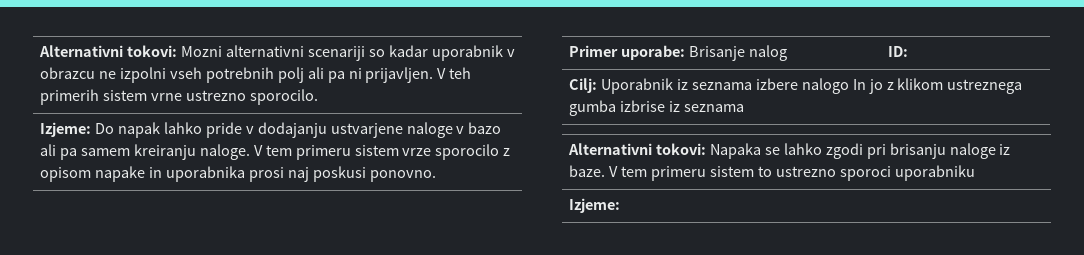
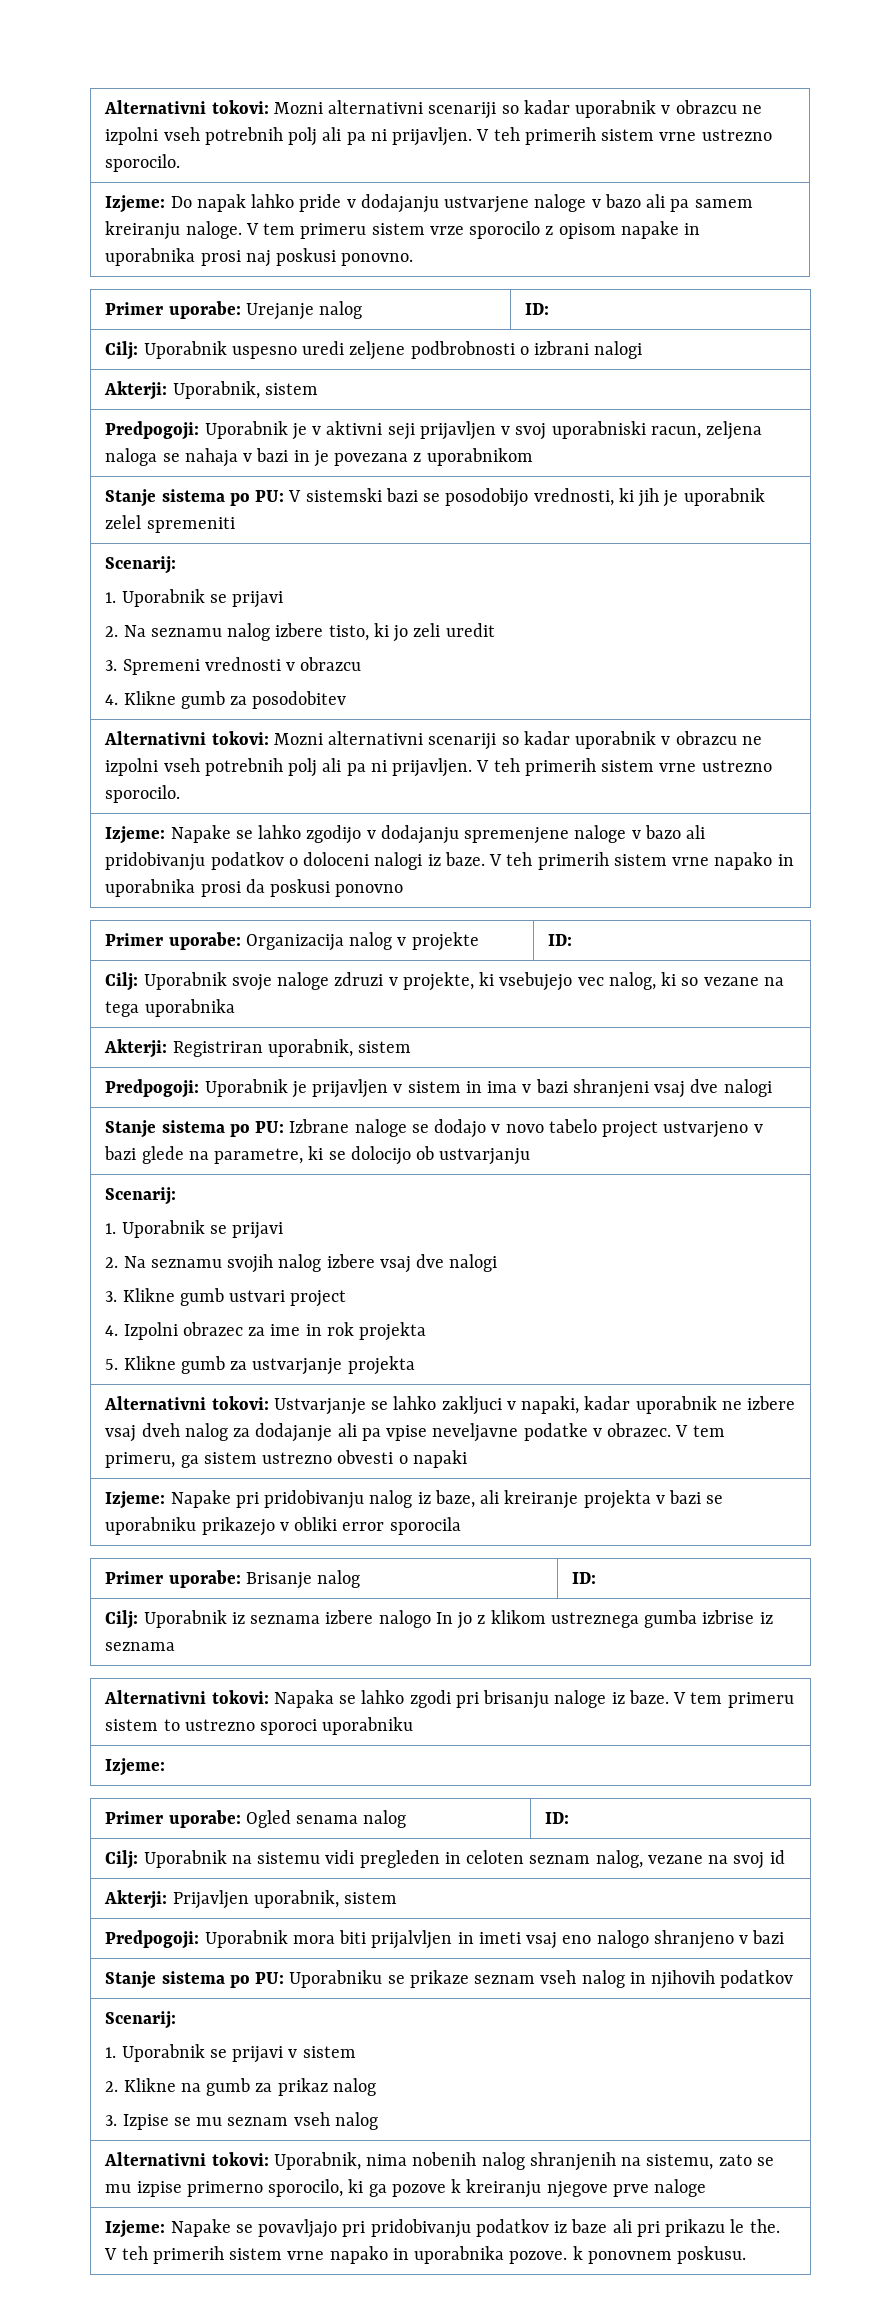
+ Primer uporabe: Urejanje nalog | ID:
+ Cilj: Uporabnik uspesno uredi zeljene podbrobnosti o izbrani nalogi
+ Akterji: Uporabnik, sistem
+ Predpogoji: Uporabnik je v aktivni seji prijavljen v svoj uporabniski racun, zeljena naloga se nahaja v bazi in je povezana z uporabnikom
+ Stanje sistema po PU: V sistemski bazi se posodobijo vrednosti, ki jih je uporabnik zelel spremeniti
+ Scenarij:
+ 1. Uporabnik se prijavi
+ 2. Na seznamu nalog izbere tisto, ki jo zeli uredit
+ 3. Spremeni vrednosti v obrazcu
+ 4. Klikne gumb za posodobitev
+ Alternativni tokovi: Mozni alternativni scenariji so kadar uporabnik v obrazcu ne izpolni vseh potrebnih polj ali pa ni prijavljen. V teh primerih sistem vrne ustrezno sporocilo.
+ Izjeme: Napake se lahko zgodijo v dodajanju spremenjene naloge v bazo ali pridobivanju podatkov o doloceni nalogi iz baze. V teh primerih sistem vrne napako in uporabnika prosi da poskusi ponovno
+ Primer uporabe: Organizacija nalog v projekte | ID:
+ Cilj: Uporabnik svoje naloge zdruzi v projekte, ki vsebujejo vec nalog, ki so vezane na tega uporabnika
+ Akterji: Registriran uporabnik, sistem
+ Predpogoji: Uporabnik je prijavljen v sistem in ima v bazi shranjeni vsaj dve nalogi
+ Stanje sistema po PU: Izbrane naloge se dodajo v novo tabelo project ustvarjeno v bazi glede na parametre, ki se dolocijo ob ustvarjanju
+ Scenarij:
+ 1. Uporabnik se prijavi
+ 2. Na seznamu svojih nalog izbere vsaj dve nalogi
+ 3. Klikne gumb ustvari project
+ 4. Izpolni obrazec za ime in rok projekta
+ 5. Klikne gumb za ustvarjanje projekta
+ Alternativni tokovi: Ustvarjanje se lahko zakljuci v napaki, kadar uporabnik ne izbere vsaj dveh nalog za dodajanje ali pa vpise neveljavne podatke v obrazec. V tem primeru, ga sistem ustrezno obvesti o napaki
+ Izjeme: Napake pri pridobivanju nalog iz baze, ali kreiranje projekta v bazi se uporabniku prikazejo v obliki error sporocila
+ Primer uporabe: Ogled senama nalog | ID:
+ Cilj: Uporabnik na sistemu vidi pregleden in celoten seznam nalog, vezane na svoj id
+ Akterji: Prijavljen uporabnik, sistem
+ Predpogoji: Uporabnik mora biti prijalvljen in imeti vsaj eno nalogo shranjeno v bazi
+ Stanje sistema po PU: Uporabniku se prikaze seznam vseh nalog in njihovih podatkov
+ Scenarij:
+ 1. Uporabnik se prijavi v sistem
+ 2. Klikne na gumb za prikaz nalog
+ 3. Izpise se mu seznam vseh nalog
+ Alternativni tokovi: Uporabnik, nima nobenih nalog shranjenih na sistemu, zato se mu izpise primerno sporocilo, ki ga pozove k kreiranju njegove prve naloge
+ Izjeme: Napake se povavljajo pri pridobivanju podatkov iz baze ali pri prikazu le the. V teh primerih sistem vrne napako in uporabnika pozove. k ponovnem poskusu.

